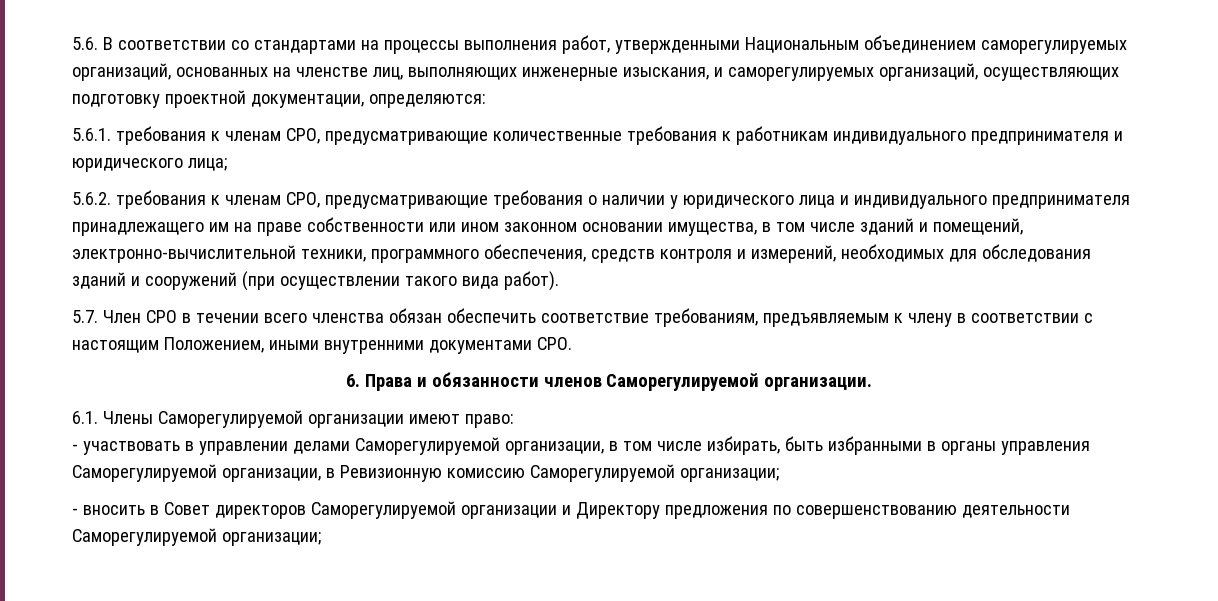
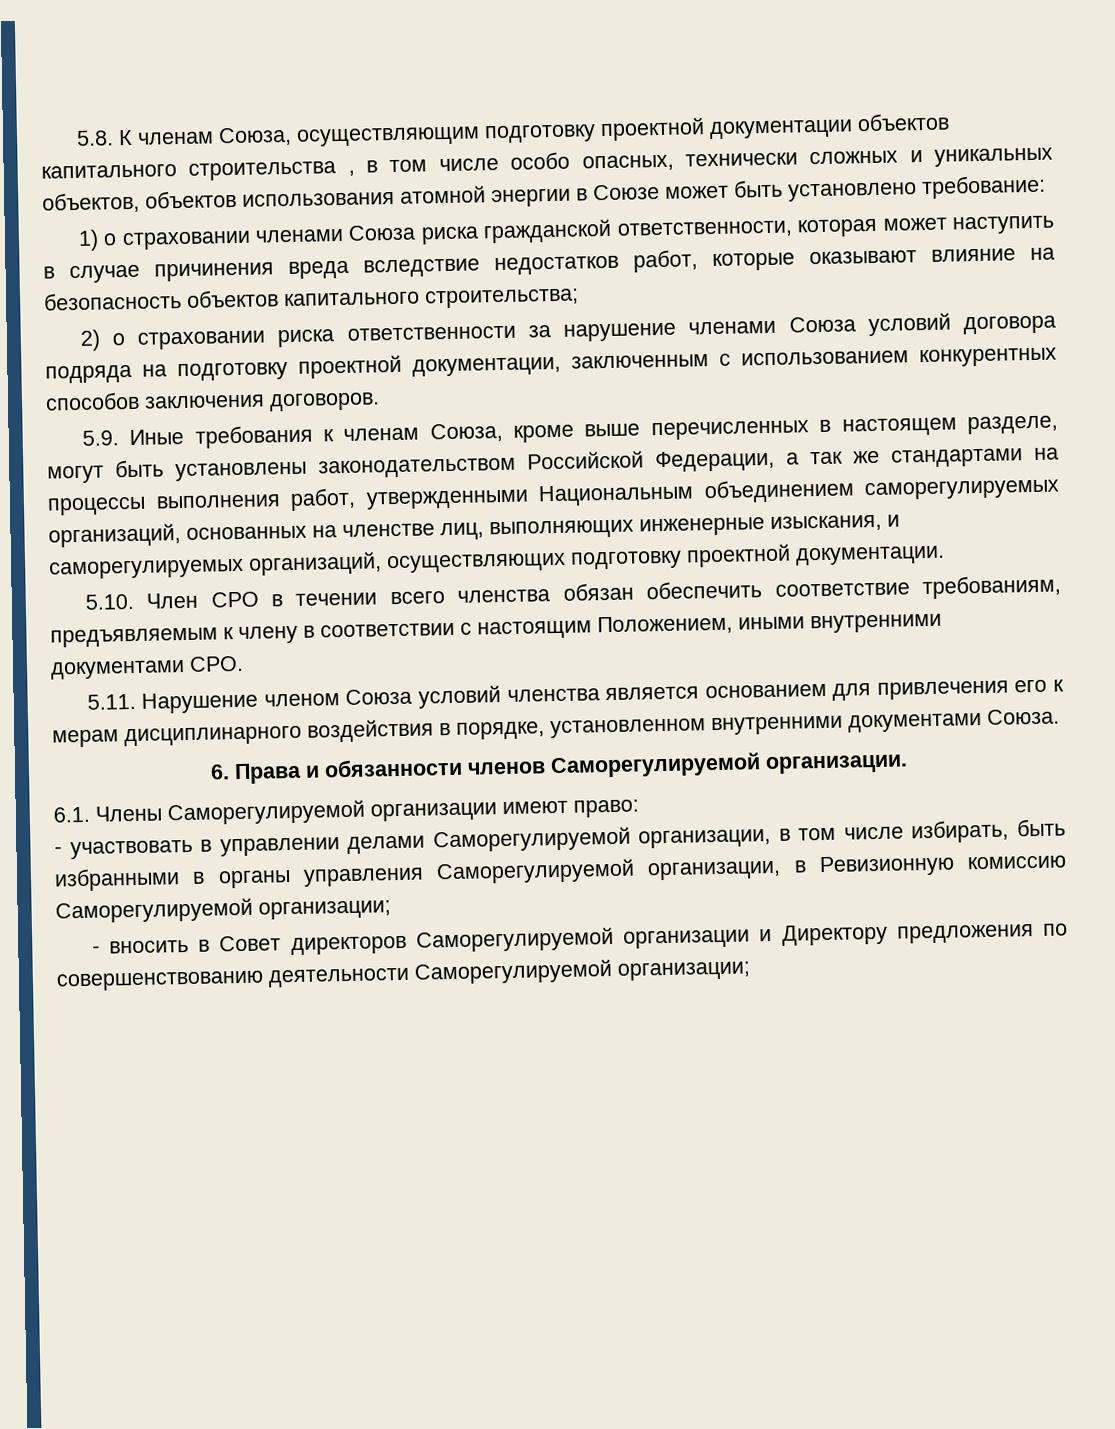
- 5.6. В соответствии со стандартами на процессы выполнения работ, утвержденными Национальным объединением саморегулируемых организаций, основанных на членстве лиц, выполняющих инженерные изыскания, и саморегулируемых организаций, осуществляющих подготовку проектной документации, определяются:
- 5.6.1. требования к членам СРО, предусматривающие количественные требования к работникам индивидуального предпринимателя и юридического лица;
- 5.6.2. требования к членам СРО, предусматривающие требования о наличии у юридического лица и индивидуального предпринимателя принадлежащего им на праве собственности или ином законном основании имущества, в том числе зданий и помещений, электронно-вычислительной техники, программного обеспечения, средств контроля и измерений, необходимых для обследования зданий и сооружений (при осуществлении такого вида работ).
- 5.7. Член СРО в течении всего членства обязан обеспечить соответствие требованиям, предъявляемым к члену в соответствии с настоящим Положением, иными внутренними документами СРО.
+ 5.8. К членам Союза, осуществляющим подготовку проектной документации объектов капитального строительства , в том числе особо опасных, технически сложных и уникальных объектов, объектов использования атомной энергии в Союзе может быть установлено требование:
+ 1) о страховании членами Союза риска гражданской ответственности, которая может наступить в случае причинения вреда вследствие недостатков работ, которые оказывают влияние на безопасность объектов капитального строительства;
+ 2) о страховании риска ответственности за нарушение членами Союза условий договора подряда на подготовку проектной документации, заключенным с использованием конкурентных способов заключения договоров.
+ 5.9. Иные требования к членам Союза, кроме выше перечисленных в настоящем разделе, могут быть установлены законодательством Российской Федерации, а так же стандартами на процессы выполнения работ, утвержденными Национальным объединением саморегулируемых организаций, основанных на членстве лиц, выполняющих инженерные изыскания, и саморегулируемых организаций, осуществляющих подготовку проектной документации.
+ 5.10. Член СРО в течении всего членства обязан обеспечить соответствие требованиям, предъявляемым к члену в соответствии с настоящим Положением, иными внутренними документами СРО.
+ 5.11. Нарушение членом Союза условий членства является основанием для привлечения его к мерам дисциплинарного воздействия в порядке, установленном внутренними документами Союза.

